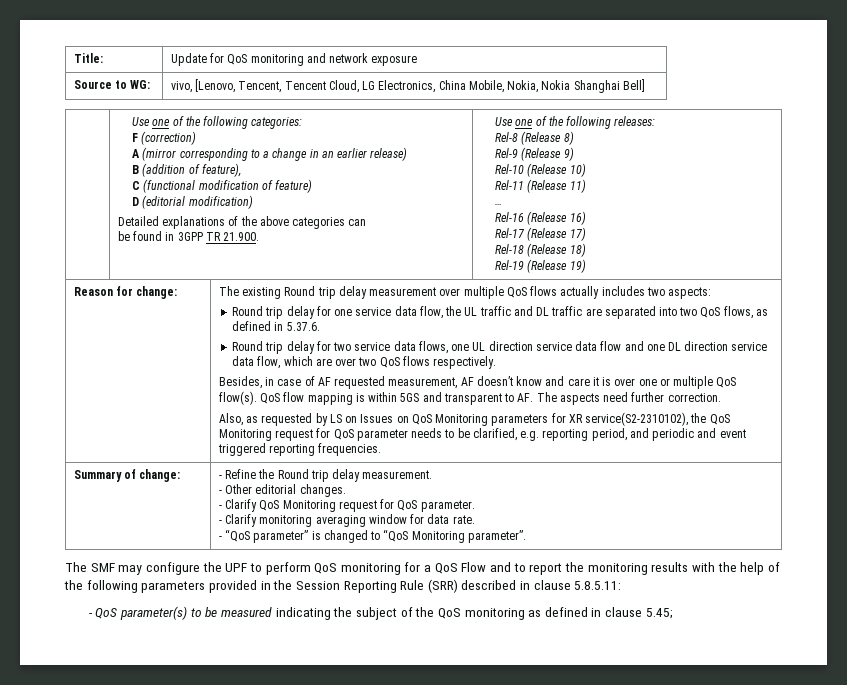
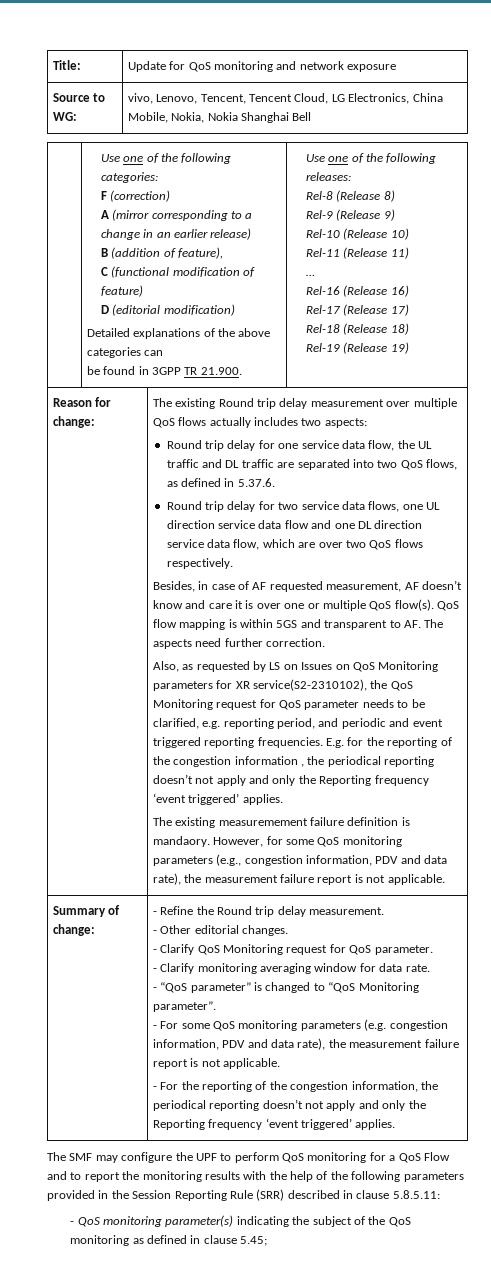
- Source to WG: | vivo, [Lenovo, Tencent, Tencent Cloud, LG Electronics, China Mobile, Nokia, Nokia Shanghai Bell]
+ Source to WG: | vivo, Lenovo, Tencent, Tencent Cloud, LG Electronics, China Mobile, Nokia, Nokia Shanghai Bell
+ E.g. for the reporting of the congestion information , the periodical reporting doesn’t not apply and only the Reporting frequency ‘event triggered’ applies.
+ The existing measuremement failure definition is mandaory. However, for some QoS monitoring parameters (e.g., congestion information, PDV and data rate), the measurement failure report is not applicable.
+ - For some QoS monitoring parameters (e.g. congestion information, PDV and data rate), the measurement failure report is not applicable.
+ - For the reporting of the congestion information, the periodical reporting doesn’t not apply and only the Reporting frequency ‘event triggered’ applies.
- - QoS parameter(s) to be measured indicating the subject of the QoS monitoring as defined in clause 5.45;
+ - QoS monitoring parameter(s) indicating the subject of the QoS monitoring as defined in clause 5.45;

